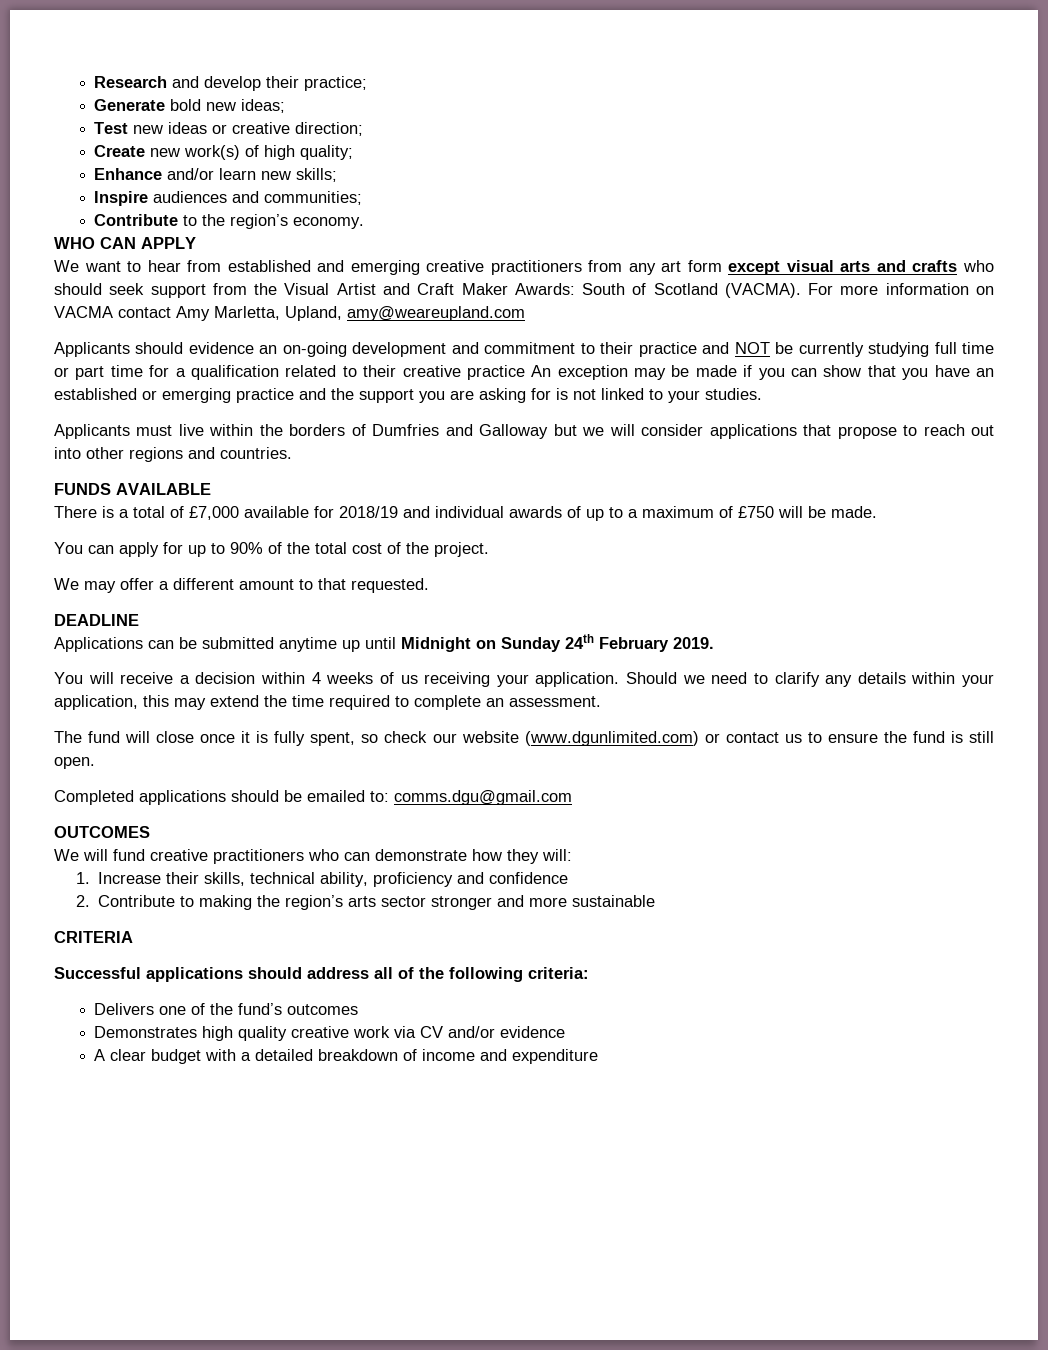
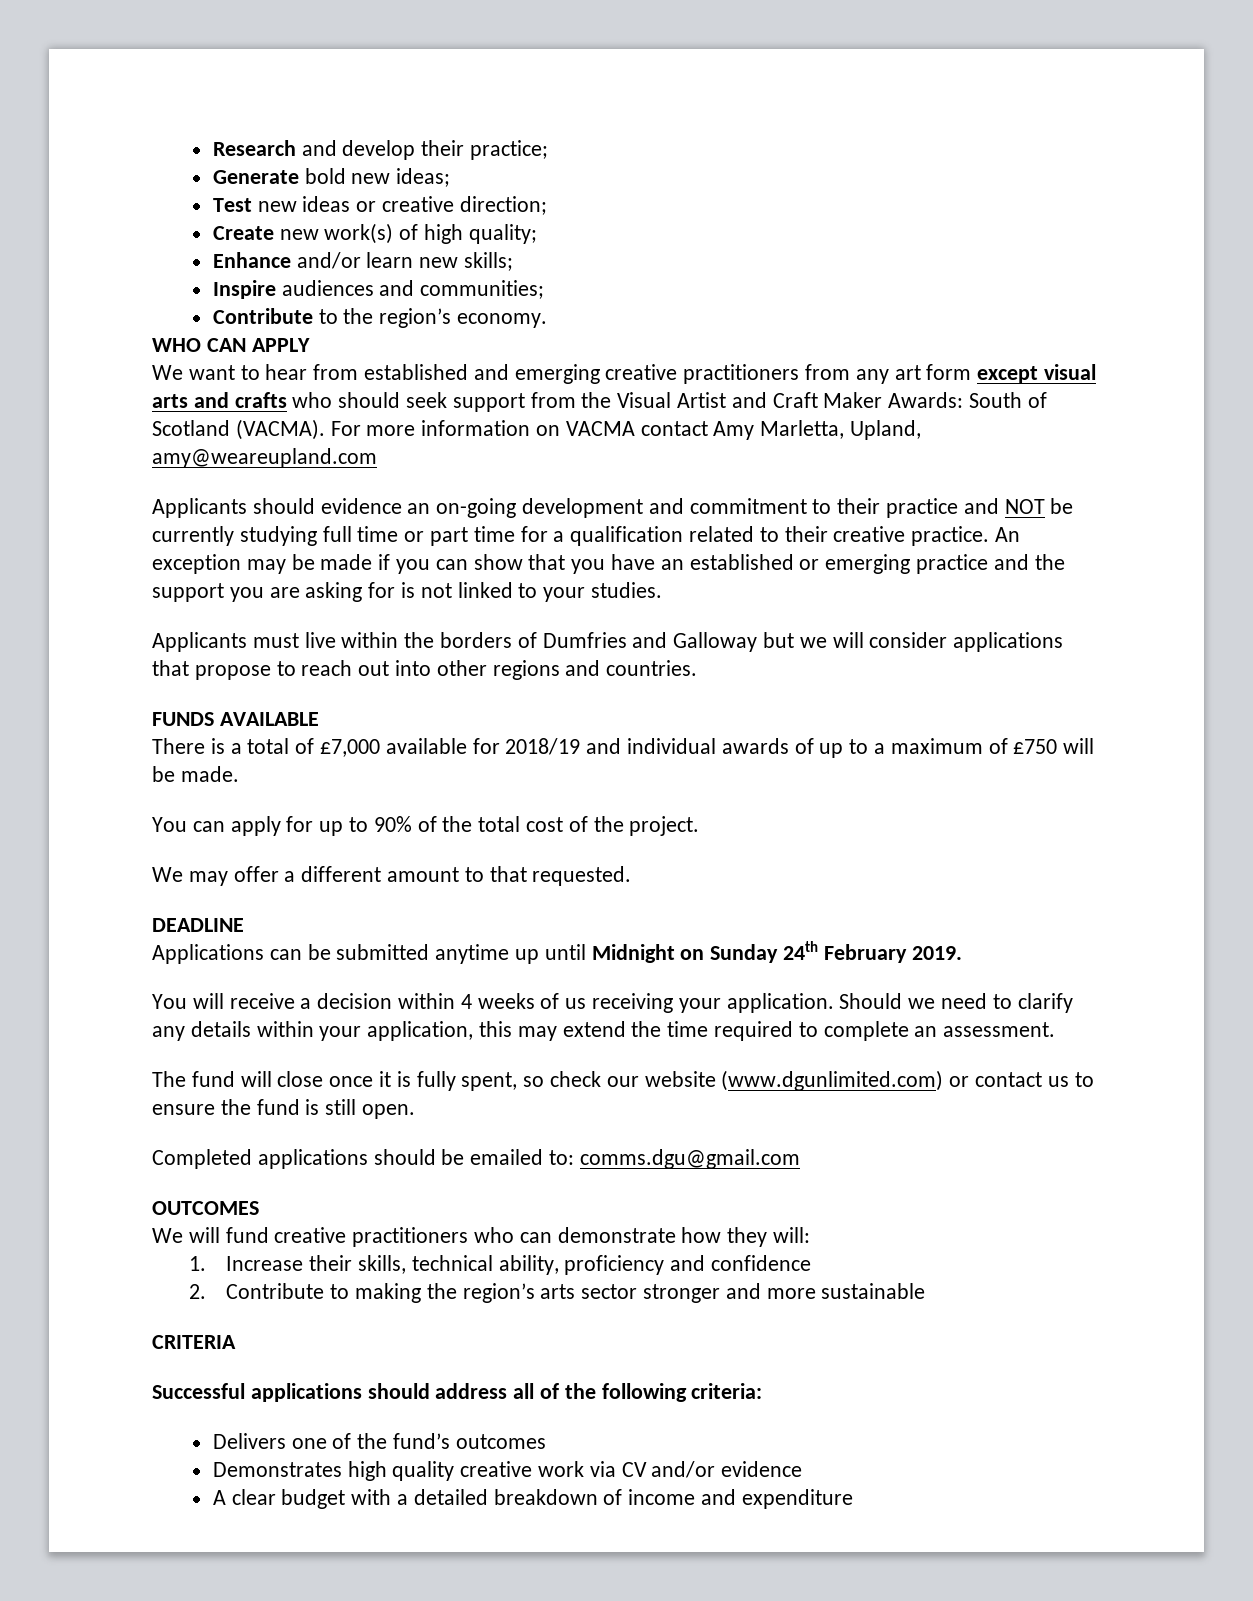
- Applicants should evidence an on-going development and commitment to their practice and NOT be currently studying full time or part time for a qualification related to their creative practice An exception may be made if you can show that you have an established or emerging practice and the support you are asking for is not linked to your studies.
+ Applicants should evidence an on-going development and commitment to their practice and NOT be currently studying full time or part time for a qualification related to their creative practice. An exception may be made if you can show that you have an established or emerging practice and the support you are asking for is not linked to your studies.

